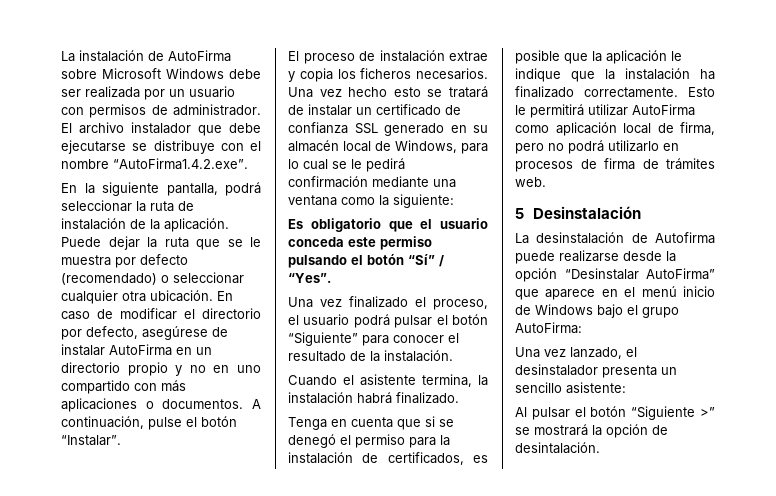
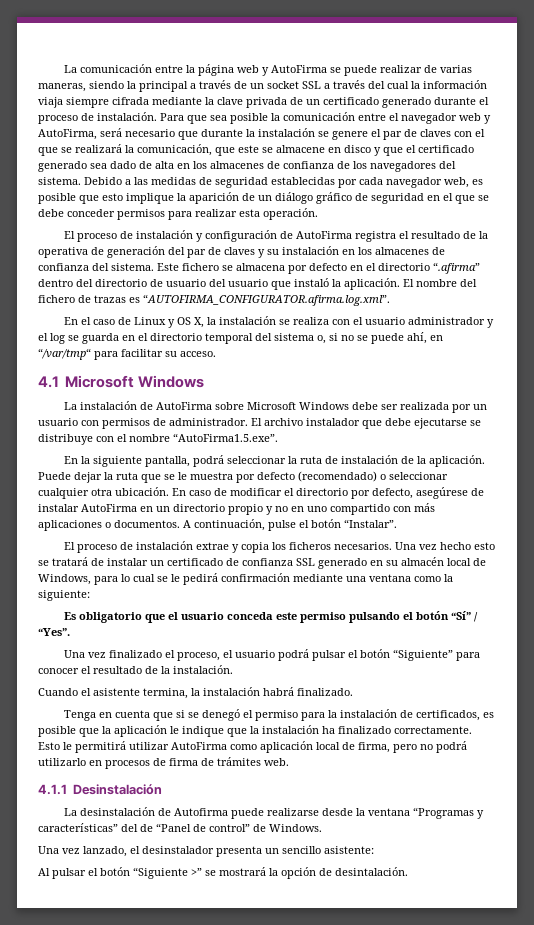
+ La comunicación entre la página web y AutoFirma se puede realizar de varias maneras, siendo la principal a través de un socket SSL a través del cual la información viaja siempre cifrada mediante la clave privada de un certificado generado durante el proceso de instalación. Para que sea posible la comunicación entre el navegador web y AutoFirma, será necesario que durante la instalación se genere el par de claves con el que se realizará la comunicación, que este se almacene en disco y que el certificado generado sea dado de alta en los almacenes de confianza de los navegadores del sistema. Debido a las medidas de seguridad establecidas por cada navegador web, es posible que esto implique la aparición de un diálogo gráfico de seguridad en el que se debe conceder permisos para realizar esta operación.
+ El proceso de instalación y configuración de AutoFirma registra el resultado de la operativa de generación del par de claves y su instalación en los almacenes de confianza del sistema. Este fichero se almacena por defecto en el directorio “.afirma” dentro del directorio de usuario del usuario que instaló la aplicación. El nombre del fichero de trazas es “AUTOFIRMA_CONFIGURATOR.afirma.log.xml”.
+ En el caso de Linux y OS X, la instalación se realiza con el usuario administrador y el log se guarda en el directorio temporal del sistema o, si no se puede ahí, en “/var/tmp“ para facilitar su acceso.
+ 4.1 Microsoft Windows
- El archivo instalador que debe ejecutarse se distribuye con el nombre “AutoFirma1.4.2.exe”.
+ El archivo instalador que debe ejecutarse se distribuye con el nombre “AutoFirma1.5.exe”.
- 5 Desinstalación
+ 4.1.1 Desinstalación
- La desinstalación de Autofirma puede realizarse desde la opción “Desinstalar AutoFirma” que aparece en el menú inicio de Windows bajo el grupo AutoFirma:
+ La desinstalación de Autofirma puede realizarse desde la ventana “Programas y características” del de “Panel de control” de Windows.

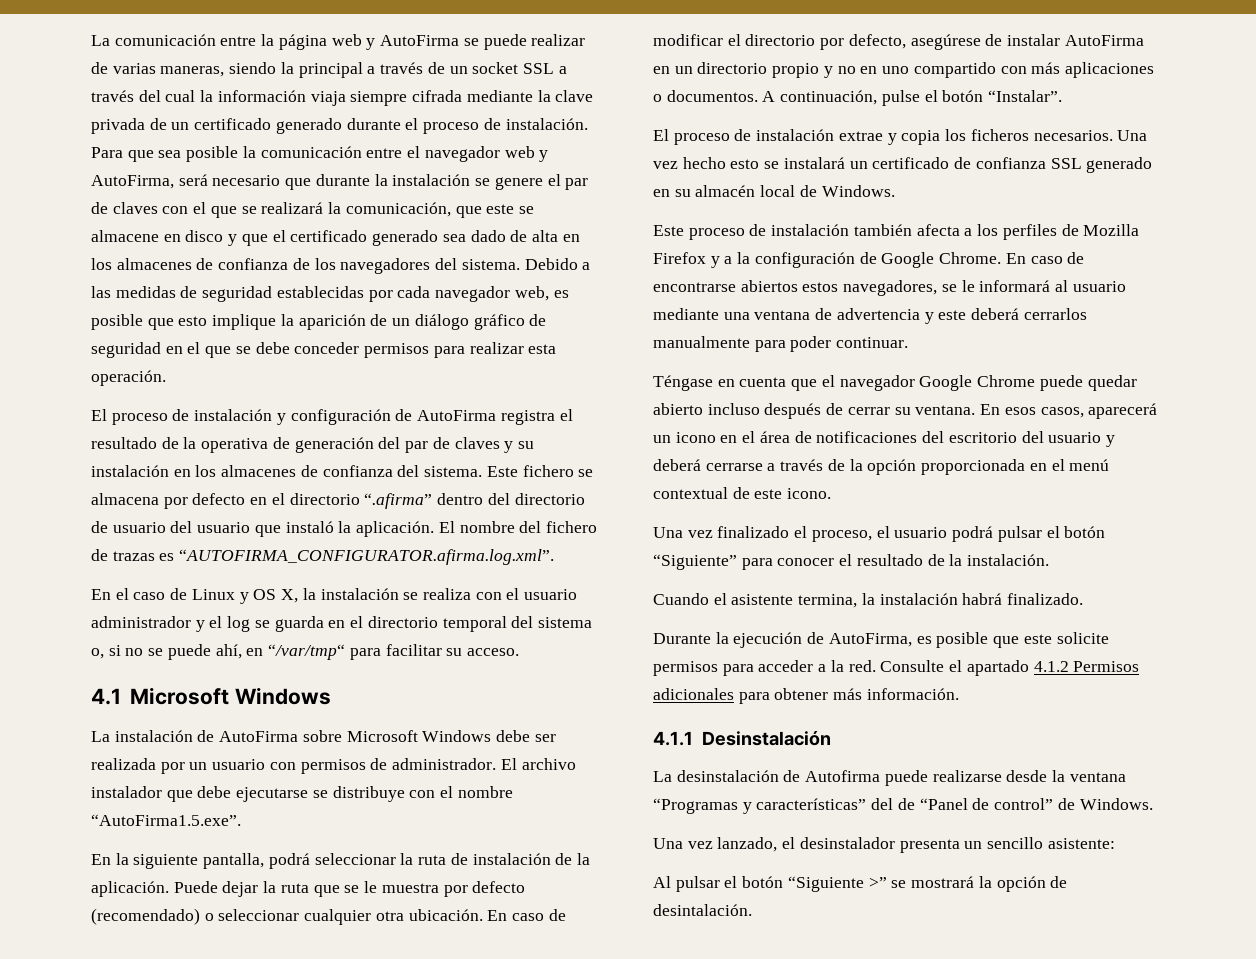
- Una vez hecho esto se tratará de instalar un certificado de confianza SSL generado en su almacén local de Windows, para lo cual se le pedirá confirmación mediante una ventana como la siguiente:
- Es obligatorio que el usuario conceda este permiso pulsando el botón “Sí” / “Yes”.
+ Una vez hecho esto se instalará un certificado de confianza SSL generado en su almacén local de Windows.
+ Este proceso de instalación también afecta a los perfiles de Mozilla Firefox y a la configuración de Google Chrome. En caso de encontrarse abiertos estos navegadores, se le informará al usuario mediante una ventana de advertencia y este deberá cerrarlos manualmente para poder continuar.
+ Téngase en cuenta que el navegador Google Chrome puede quedar abierto incluso después de cerrar su ventana. En esos casos, aparecerá un icono en el área de notificaciones del escritorio del usuario y deberá cerrarse a través de la opción proporcionada en el menú contextual de este icono.
- Tenga en cuenta que si se denegó el permiso para la instalación de certificados, es posible que la aplicación le indique que la instalación ha finalizado correctamente. Esto le permitirá utilizar AutoFirma como aplicación local de firma, pero no podrá utilizarlo en procesos de firma de trámites web.
+ Durante la ejecución de AutoFirma, es posible que este solicite permisos para acceder a la red. Consulte el apartado 4.1.2 Permisos adicionales para obtener más información.

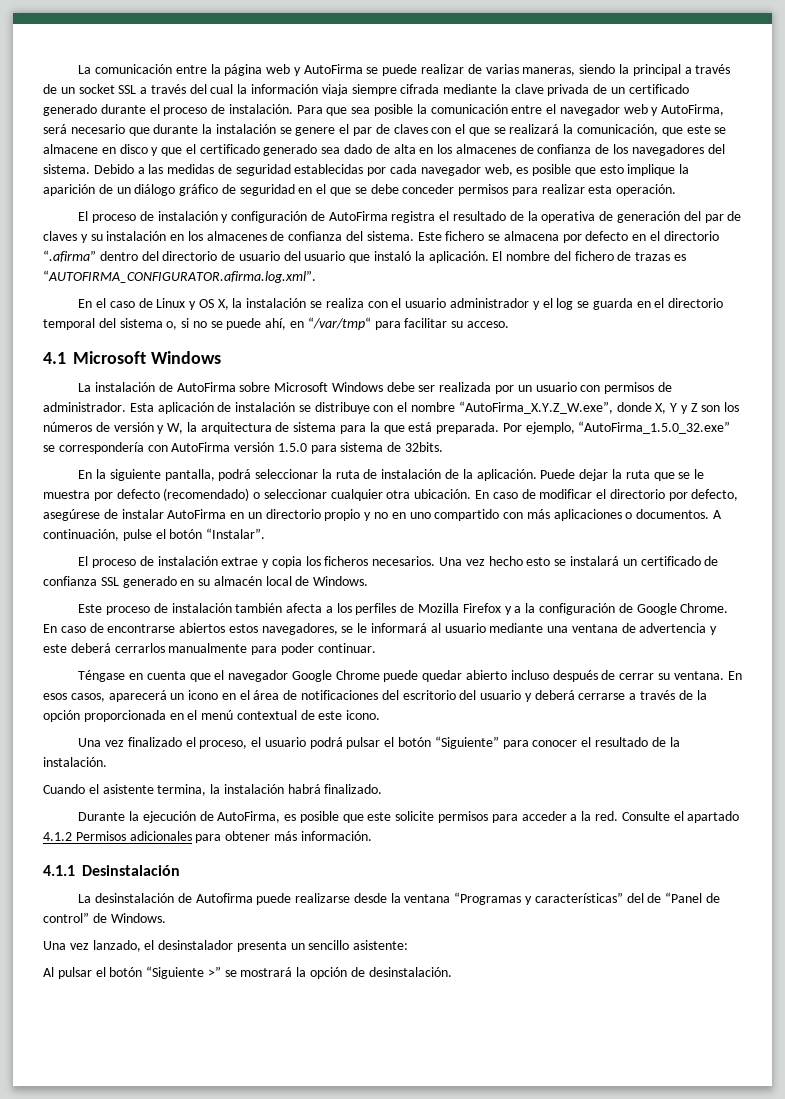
- El archivo instalador que debe ejecutarse se distribuye con el nombre “AutoFirma1.5.exe”.
+ Esta aplicación de instalación se distribuye con el nombre “AutoFirma_X.Y.Z_W.exe”, donde X, Y y Z son los números de versión y W, la arquitectura de sistema para la que está preparada. Por ejemplo, “AutoFirma_1.5.0_32.exe” se correspondería con AutoFirma versión 1.5.0 para sistema de 32bits.
- Al pulsar el botón “Siguiente >” se mostrará la opción de desintalación.
+ Al pulsar el botón “Siguiente >” se mostrará la opción de desinstalación.

